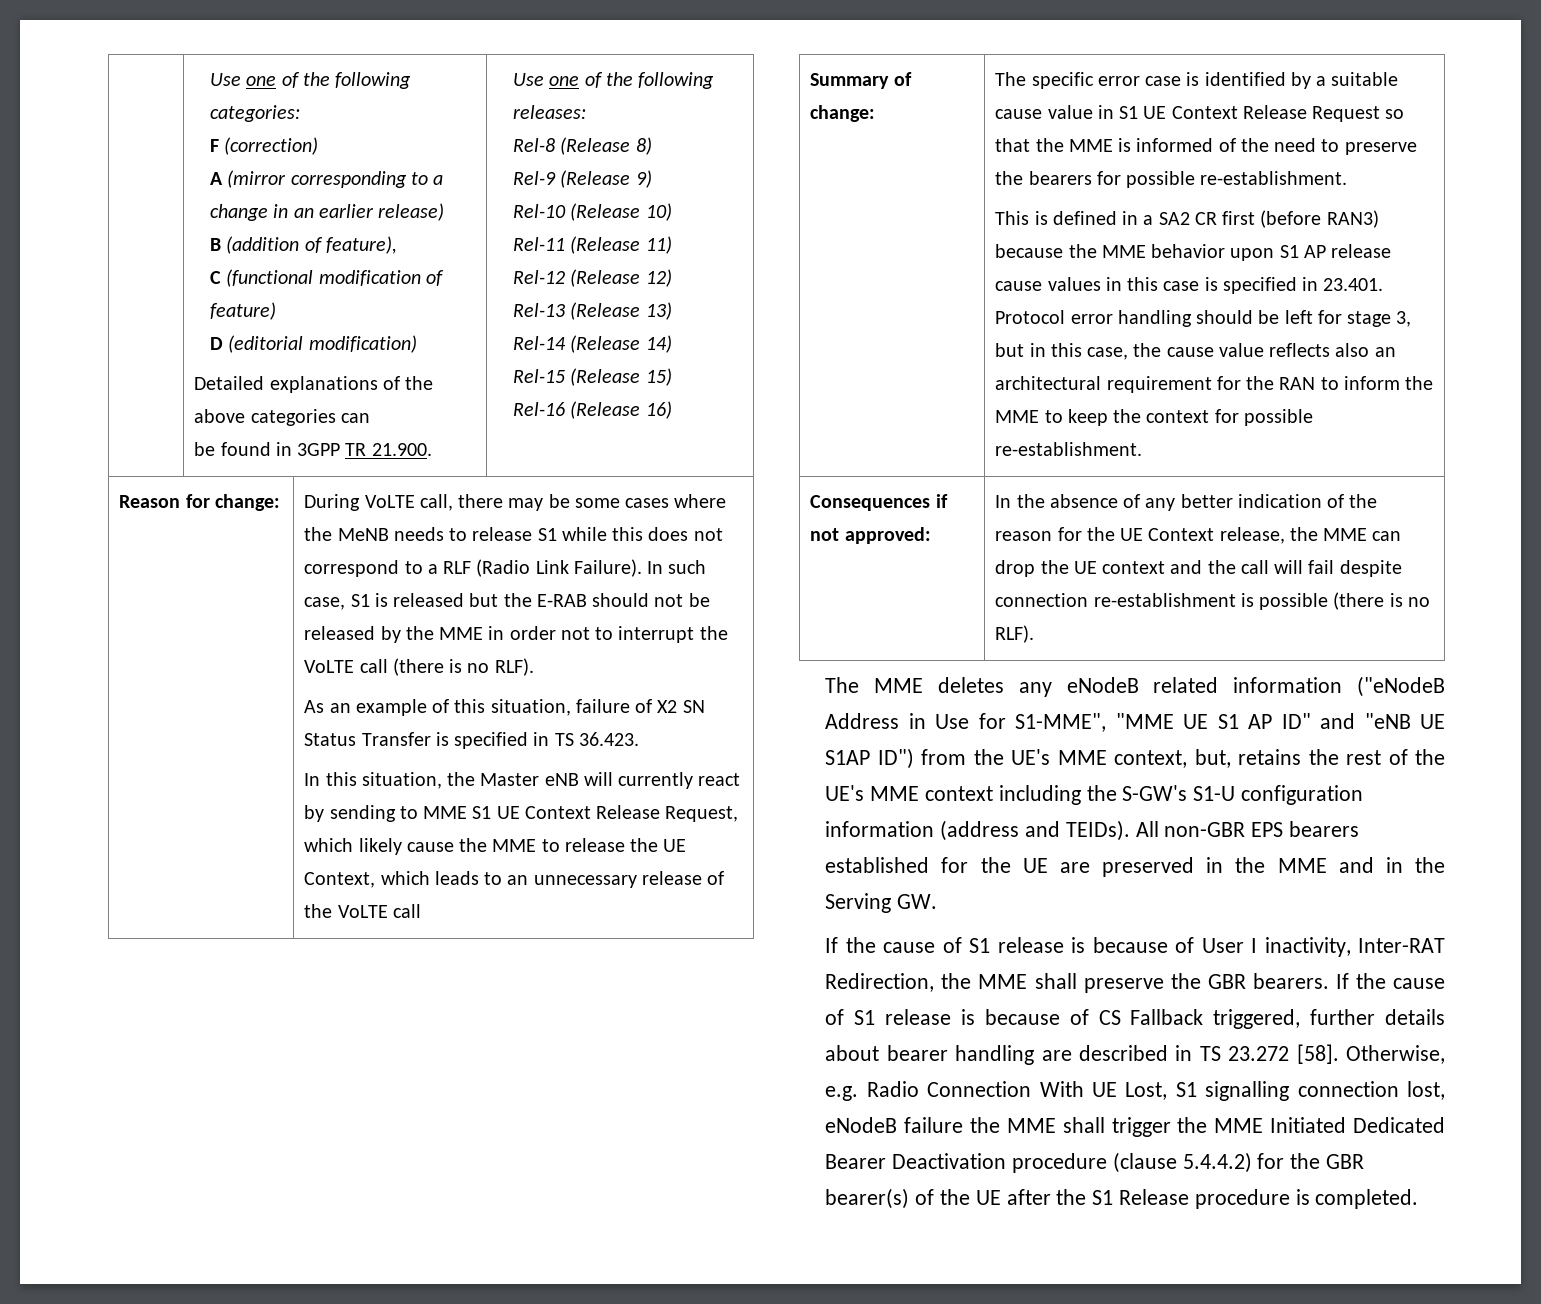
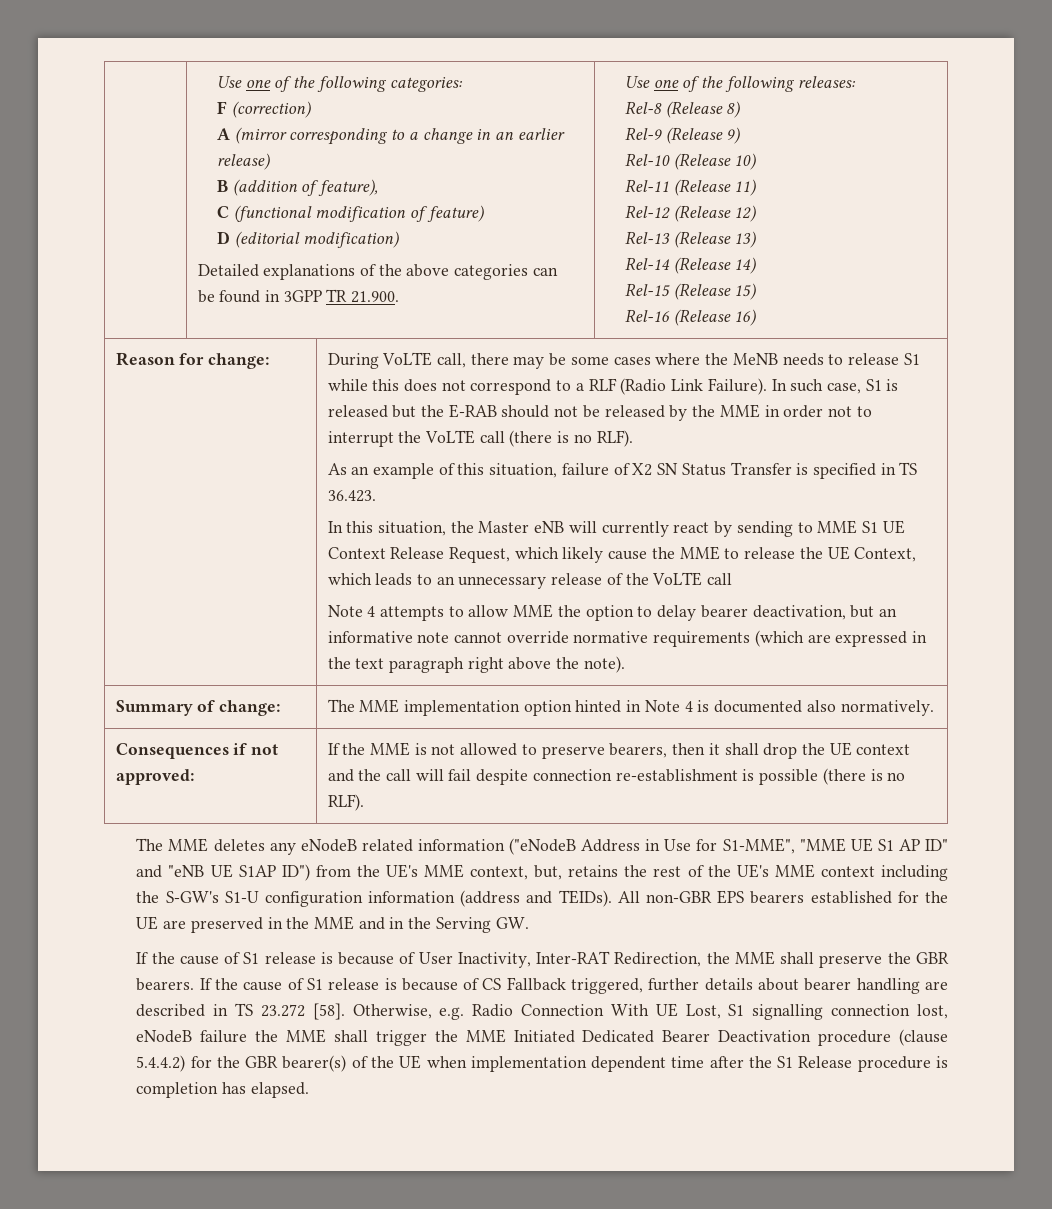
- Summary of change: | The specific error case is identified by a suitable cause value in S1 UE Context Release Request so that the MME is informed of the need to preserve the bearers for possible re-establishment.
- This is defined in a SA2 CR first (before RAN3) because the MME behavior upon S1 AP release cause values in this case is specified in 23.401. Protocol error handling should be left for stage 3, but in this case, the cause value reflects also an architectural requirement for the RAN to inform the MME to keep the context for possible re-establishment.
- Consequences if not approved: | In the absence of any better indication of the reason for the UE Context release, the MME can drop the UE context and the call will fail despite connection re-establishment is possible (there is no RLF).
+ Note 4 attempts to allow MME the option to delay bearer deactivation, but an informative note cannot override normative requirements (which are expressed in the text paragraph right above the note).
+ Summary of change: | The MME implementation option hinted in Note 4 is documented also normatively.
+ Consequences if not approved: | If the MME is not allowed to preserve bearers, then it shall drop the UE context and the call will fail despite connection re-establishment is possible (there is no RLF).
- If the cause of S1 release is because of User I inactivity, Inter-RAT Redirection, the MME shall preserve the GBR bearers.
+ If the cause of S1 release is because of User Inactivity, Inter-RAT Redirection, the MME shall preserve the GBR bearers.
- Otherwise, e.g. Radio Connection With UE Lost, S1 signalling connection lost, eNodeB failure the MME shall trigger the MME Initiated Dedicated Bearer Deactivation procedure (clause 5.4.4.2) for the GBR bearer(s) of the UE after the S1 Release procedure is completed.
+ Otherwise, e.g. Radio Connection With UE Lost, S1 signalling connection lost, eNodeB failure the MME shall trigger the MME Initiated Dedicated Bearer Deactivation procedure (clause 5.4.4.2) for the GBR bearer(s) of the UE when implementation dependent time after the S1 Release procedure is completion has elapsed.

